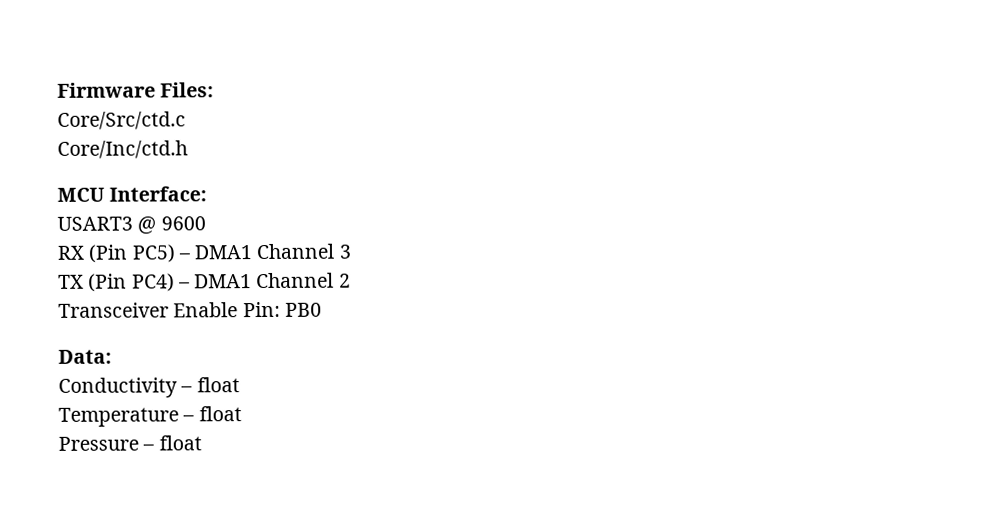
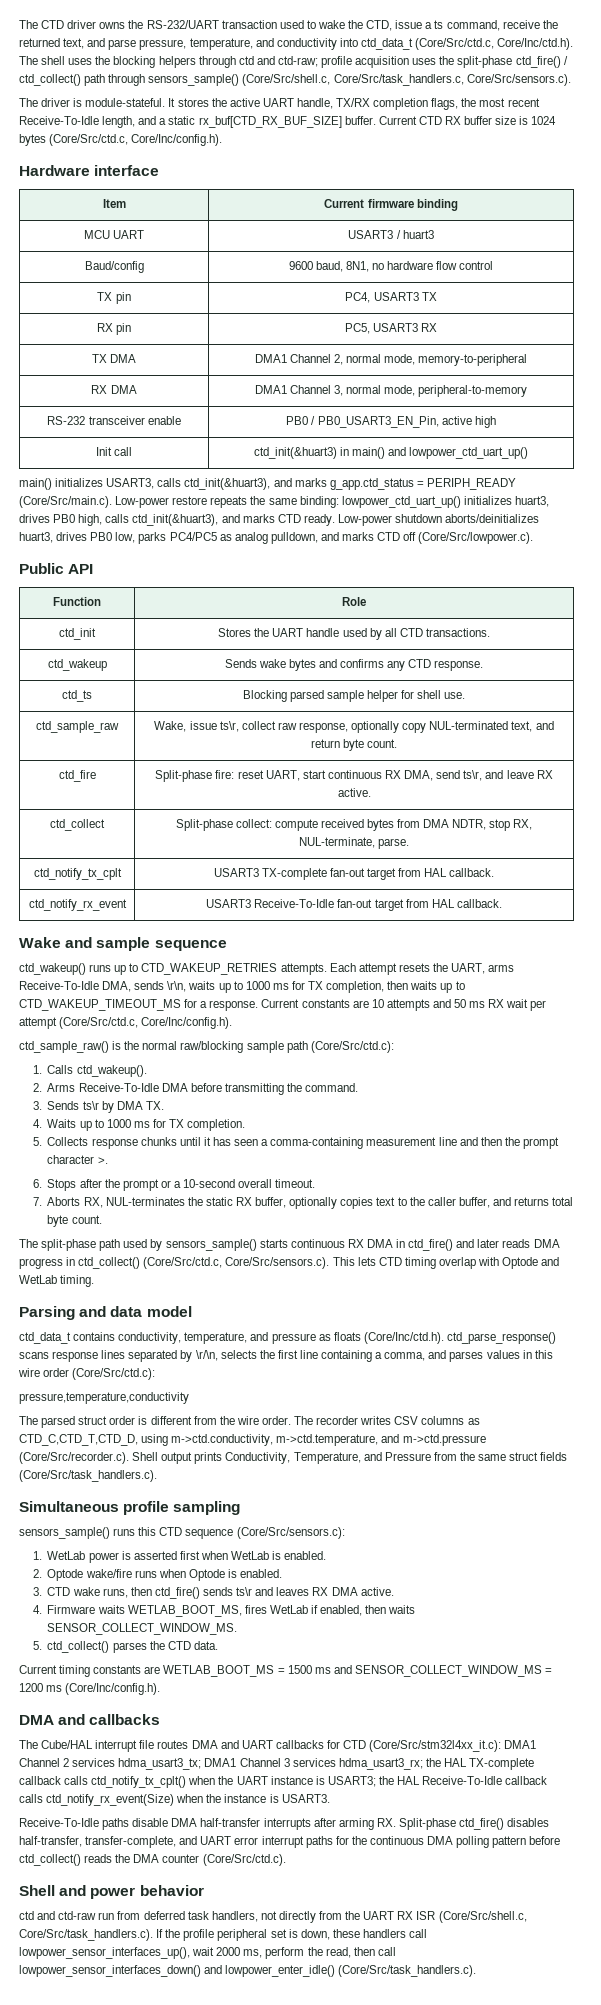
- Firmware Files:
- Core/Src/ctd.c
- Core/Inc/ctd.h
- MCU Interface:
- USART3 @ 9600
- RX (Pin PC5) – DMA1 Channel 3
- TX (Pin PC4) – DMA1 Channel 2
- Transceiver Enable Pin: PB0
- Data:
- Conductivity – float
- Temperature – float
- Pressure – float
+ The CTD driver owns the RS-232/UART transaction used to wake the CTD, issue a ts command, receive the returned text, and parse pressure, temperature, and conductivity into ctd_data_t (Core/Src/ctd.c, Core/Inc/ctd.h). The shell uses the blocking helpers through ctd and ctd-raw; profile acquisition uses the split-phase ctd_fire() / ctd_collect() path through sensors_sample() (Core/Src/shell.c, Core/Src/task_handlers.c, Core/Src/sensors.c).
+ The driver is module-stateful. It stores the active UART handle, TX/RX completion flags, the most recent Receive-To-Idle length, and a static rx_buf[CTD_RX_BUF_SIZE] buffer. Current CTD RX buffer size is 1024 bytes (Core/Src/ctd.c, Core/Inc/config.h).
+ Hardware interface
+ Item | Current firmware binding
+ MCU UART | USART3 / huart3
+ Baud/config | 9600 baud, 8N1, no hardware flow control
+ TX pin | PC4, USART3 TX
+ RX pin | PC5, USART3 RX
+ TX DMA | DMA1 Channel 2, normal mode, memory-to-peripheral
+ RX DMA | DMA1 Channel 3, normal mode, peripheral-to-memory
+ RS-232 transceiver enable | PB0 / PB0_USART3_EN_Pin, active high
+ Init call | ctd_init(&huart3) in main() and lowpower_ctd_uart_up()
+ main() initializes USART3, calls ctd_init(&huart3), and marks g_app.ctd_status = PERIPH_READY (Core/Src/main.c). Low-power restore repeats the same binding: lowpower_ctd_uart_up() initializes huart3, drives PB0 high, calls ctd_init(&huart3), and marks CTD ready. Low-power shutdown aborts/deinitializes huart3, drives PB0 low, parks PC4/PC5 as analog pulldown, and marks CTD off (Core/Src/lowpower.c).
+ Public API
+ Function | Role
+ ctd_init | Stores the UART handle used by all CTD transactions.
+ ctd_wakeup | Sends wake bytes and confirms any CTD response.
+ ctd_ts | Blocking parsed sample helper for shell use.
+ ctd_sample_raw | Wake, issue ts\r, collect raw response, optionally copy NUL-terminated text, and return byte count.
+ ctd_fire | Split-phase fire: reset UART, start continuous RX DMA, send ts\r, and leave RX active.
+ ctd_collect | Split-phase collect: compute received bytes from DMA NDTR, stop RX, NUL-terminate, parse.
+ ctd_notify_tx_cplt | USART3 TX-complete fan-out target from HAL callback.
+ ctd_notify_rx_event | USART3 Receive-To-Idle fan-out target from HAL callback.
+ Wake and sample sequence
+ ctd_wakeup() runs up to CTD_WAKEUP_RETRIES attempts. Each attempt resets the UART, arms Receive-To-Idle DMA, sends \r\n, waits up to 1000 ms for TX completion, then waits up to CTD_WAKEUP_TIMEOUT_MS for a response. Current constants are 10 attempts and 50 ms RX wait per attempt (Core/Src/ctd.c, Core/Inc/config.h).
+ ctd_sample_raw() is the normal raw/blocking sample path (Core/Src/ctd.c):
+ 1. Calls ctd_wakeup().
+ 2. Arms Receive-To-Idle DMA before transmitting the command.
+ 3. Sends ts\r by DMA TX.
+ 4. Waits up to 1000 ms for TX completion.
+ 5. Collects response chunks until it has seen a comma-containing measurement line and then the prompt character >.
+ 6. Stops after the prompt or a 10-second overall timeout.
+ 7. Aborts RX, NUL-terminates the static RX buffer, optionally copies text to the caller buffer, and returns total byte count.
+ The split-phase path used by sensors_sample() starts continuous RX DMA in ctd_fire() and later reads DMA progress in ctd_collect() (Core/Src/ctd.c, Core/Src/sensors.c). This lets CTD timing overlap with Optode and WetLab timing.
+ Parsing and data model
+ ctd_data_t contains conductivity, temperature, and pressure as floats (Core/Inc/ctd.h). ctd_parse_response() scans response lines separated by \r/\n, selects the first line containing a comma, and parses values in this wire order (Core/Src/ctd.c):
+ pressure,temperature,conductivity
+ The parsed struct order is different from the wire order. The recorder writes CSV columns as CTD_C,CTD_T,CTD_D, using m->ctd.conductivity, m->ctd.temperature, and m->ctd.pressure (Core/Src/recorder.c). Shell output prints Conductivity, Temperature, and Pressure from the same struct fields (Core/Src/task_handlers.c).
+ Simultaneous profile sampling
+ sensors_sample() runs this CTD sequence (Core/Src/sensors.c):
+ 1. WetLab power is asserted first when WetLab is enabled.
+ 2. Optode wake/fire runs when Optode is enabled.
+ 3. CTD wake runs, then ctd_fire() sends ts\r and leaves RX DMA active.
+ 4. Firmware waits WETLAB_BOOT_MS, fires WetLab if enabled, then waits SENSOR_COLLECT_WINDOW_MS.
+ 5. ctd_collect() parses the CTD data.
+ Current timing constants are WETLAB_BOOT_MS = 1500 ms and SENSOR_COLLECT_WINDOW_MS = 1200 ms (Core/Inc/config.h).
+ DMA and callbacks
+ The Cube/HAL interrupt file routes DMA and UART callbacks for CTD (Core/Src/stm32l4xx_it.c): DMA1 Channel 2 services hdma_usart3_tx; DMA1 Channel 3 services hdma_usart3_rx; the HAL TX-complete callback calls ctd_notify_tx_cplt() when the UART instance is USART3; the HAL Receive-To-Idle callback calls ctd_notify_rx_event(Size) when the instance is USART3.
+ Receive-To-Idle paths disable DMA half-transfer interrupts after arming RX. Split-phase ctd_fire() disables half-transfer, transfer-complete, and UART error interrupt paths for the continuous DMA polling pattern before ctd_collect() reads the DMA counter (Core/Src/ctd.c).
+ Shell and power behavior
+ ctd and ctd-raw run from deferred task handlers, not directly from the UART RX ISR (Core/Src/shell.c, Core/Src/task_handlers.c). If the profile peripheral set is down, these handlers call lowpower_sensor_interfaces_up(), wait 2000 ms, perform the read, then call lowpower_sensor_interfaces_down() and lowpower_enter_idle() (Core/Src/task_handlers.c).

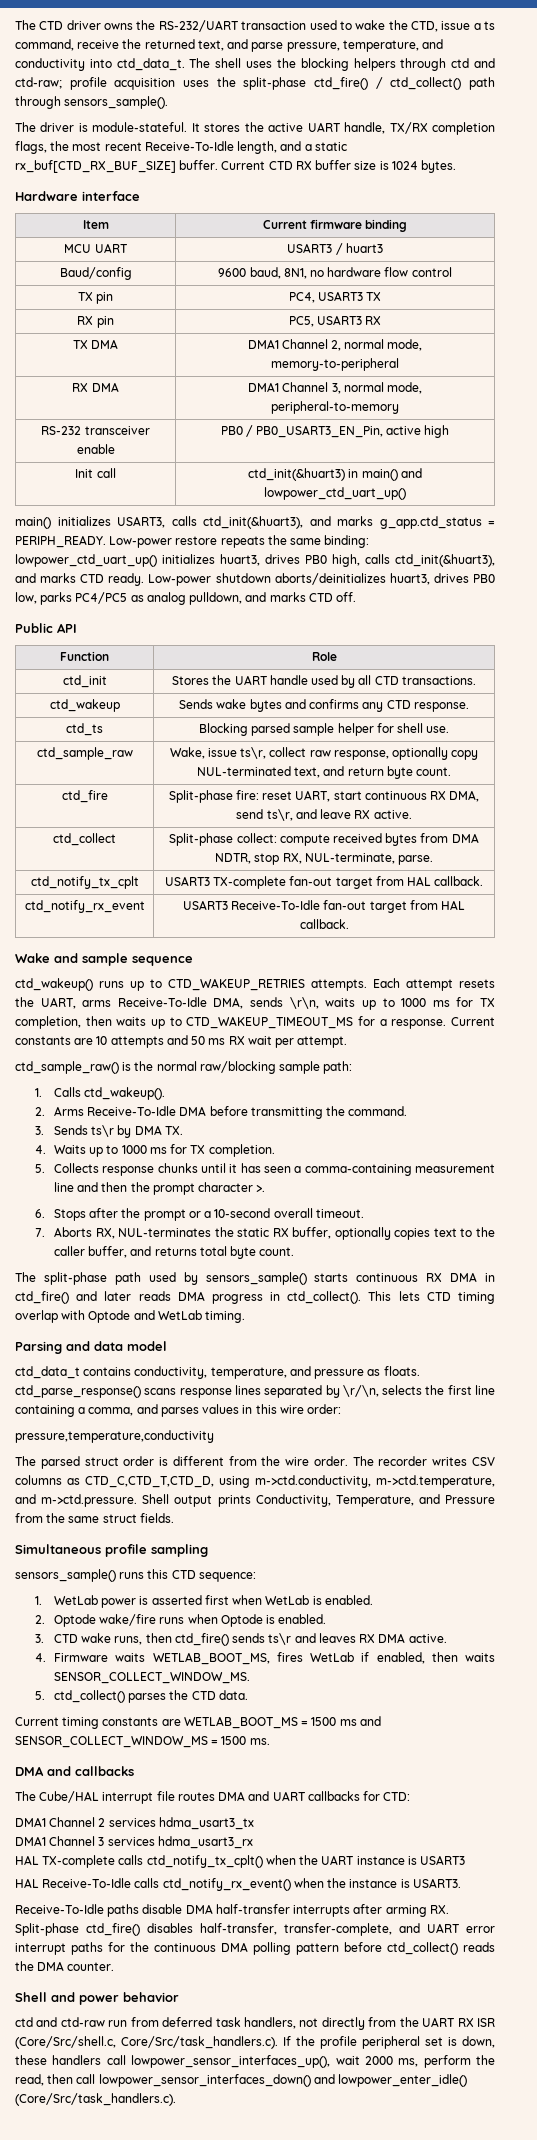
- The CTD driver owns the RS-232/UART transaction used to wake the CTD, issue a ts command, receive the returned text, and parse pressure, temperature, and conductivity into ctd_data_t (Core/Src/ctd.c, Core/Inc/ctd.h). The shell uses the blocking helpers through ctd and ctd-raw; profile acquisition uses the split-phase ctd_fire() / ctd_collect() path through sensors_sample() (Core/Src/shell.c, Core/Src/task_handlers.c, Core/Src/sensors.c).
+ The CTD driver owns the RS-232/UART transaction used to wake the CTD, issue a ts command, receive the returned text, and parse pressure, temperature, and conductivity into ctd_data_t. The shell uses the blocking helpers through ctd and ctd-raw; profile acquisition uses the split-phase ctd_fire() / ctd_collect() path through sensors_sample().
- Current CTD RX buffer size is 1024 bytes (Core/Src/ctd.c, Core/Inc/config.h).
+ Current CTD RX buffer size is 1024 bytes.
- main() initializes USART3, calls ctd_init(&huart3), and marks g_app.ctd_status = PERIPH_READY (Core/Src/main.c). Low-power restore repeats the same binding: lowpower_ctd_uart_up() initializes huart3, drives PB0 high, calls ctd_init(&huart3), and marks CTD ready.
+ main() initializes USART3, calls ctd_init(&huart3), and marks g_app.ctd_status = PERIPH_READY. Low-power restore repeats the same binding: lowpower_ctd_uart_up() initializes huart3, drives PB0 high, calls ctd_init(&huart3), and marks CTD ready.
- Low-power shutdown aborts/deinitializes huart3, drives PB0 low, parks PC4/PC5 as analog pulldown, and marks CTD off (Core/Src/lowpower.c).
+ Low-power shutdown aborts/deinitializes huart3, drives PB0 low, parks PC4/PC5 as analog pulldown, and marks CTD off.
- Current constants are 10 attempts and 50 ms RX wait per attempt (Core/Src/ctd.c, Core/Inc/config.h).
+ Current constants are 10 attempts and 50 ms RX wait per attempt.
- ctd_sample_raw() is the normal raw/blocking sample path (Core/Src/ctd.c):
+ ctd_sample_raw() is the normal raw/blocking sample path:
- The split-phase path used by sensors_sample() starts continuous RX DMA in ctd_fire() and later reads DMA progress in ctd_collect() (Core/Src/ctd.c, Core/Src/sensors.c). This lets CTD timing overlap with Optode and WetLab timing.
+ The split-phase path used by sensors_sample() starts continuous RX DMA in ctd_fire() and later reads DMA progress in ctd_collect(). This lets CTD timing overlap with Optode and WetLab timing.
- ctd_data_t contains conductivity, temperature, and pressure as floats (Core/Inc/ctd.h). ctd_parse_response() scans response lines separated by \r/\n, selects the first line containing a comma, and parses values in this wire order (Core/Src/ctd.c):
+ ctd_data_t contains conductivity, temperature, and pressure as floats. ctd_parse_response() scans response lines separated by \r/\n, selects the first line containing a comma, and parses values in this wire order:
- The recorder writes CSV columns as CTD_C,CTD_T,CTD_D, using m->ctd.conductivity, m->ctd.temperature, and m->ctd.pressure (Core/Src/recorder.c). Shell output prints Conductivity, Temperature, and Pressure from the same struct fields (Core/Src/task_handlers.c).
+ The recorder writes CSV columns as CTD_C,CTD_T,CTD_D, using m->ctd.conductivity, m->ctd.temperature, and m->ctd.pressure. Shell output prints Conductivity, Temperature, and Pressure from the same struct fields.
- sensors_sample() runs this CTD sequence (Core/Src/sensors.c):
+ sensors_sample() runs this CTD sequence:
- Current timing constants are WETLAB_BOOT_MS = 1500 ms and SENSOR_COLLECT_WINDOW_MS = 1200 ms (Core/Inc/config.h).
+ Current timing constants are WETLAB_BOOT_MS = 1500 ms and SENSOR_COLLECT_WINDOW_MS = 1500 ms.
- The Cube/HAL interrupt file routes DMA and UART callbacks for CTD (Core/Src/stm32l4xx_it.c): DMA1 Channel 2 services hdma_usart3_tx; DMA1 Channel 3 services hdma_usart3_rx; the HAL TX-complete callback calls ctd_notify_tx_cplt() when the UART instance is USART3; the HAL Receive-To-Idle callback calls ctd_notify_rx_event(Size) when the instance is USART3.
+ The Cube/HAL interrupt file routes DMA and UART callbacks for CTD:
+ DMA1 Channel 2 services hdma_usart3_tx
+ DMA1 Channel 3 services hdma_usart3_rx
+ HAL TX-complete calls ctd_notify_tx_cplt() when the UART instance is USART3
+ HAL Receive-To-Idle calls ctd_notify_rx_event() when the instance is USART3.
- Receive-To-Idle paths disable DMA half-transfer interrupts after arming RX. Split-phase ctd_fire() disables half-transfer, transfer-complete, and UART error interrupt paths for the continuous DMA polling pattern before ctd_collect() reads the DMA counter (Core/Src/ctd.c).
+ Receive-To-Idle paths disable DMA half-transfer interrupts after arming RX. Split-phase ctd_fire() disables half-transfer, transfer-complete, and UART error interrupt paths for the continuous DMA polling pattern before ctd_collect() reads the DMA counter.

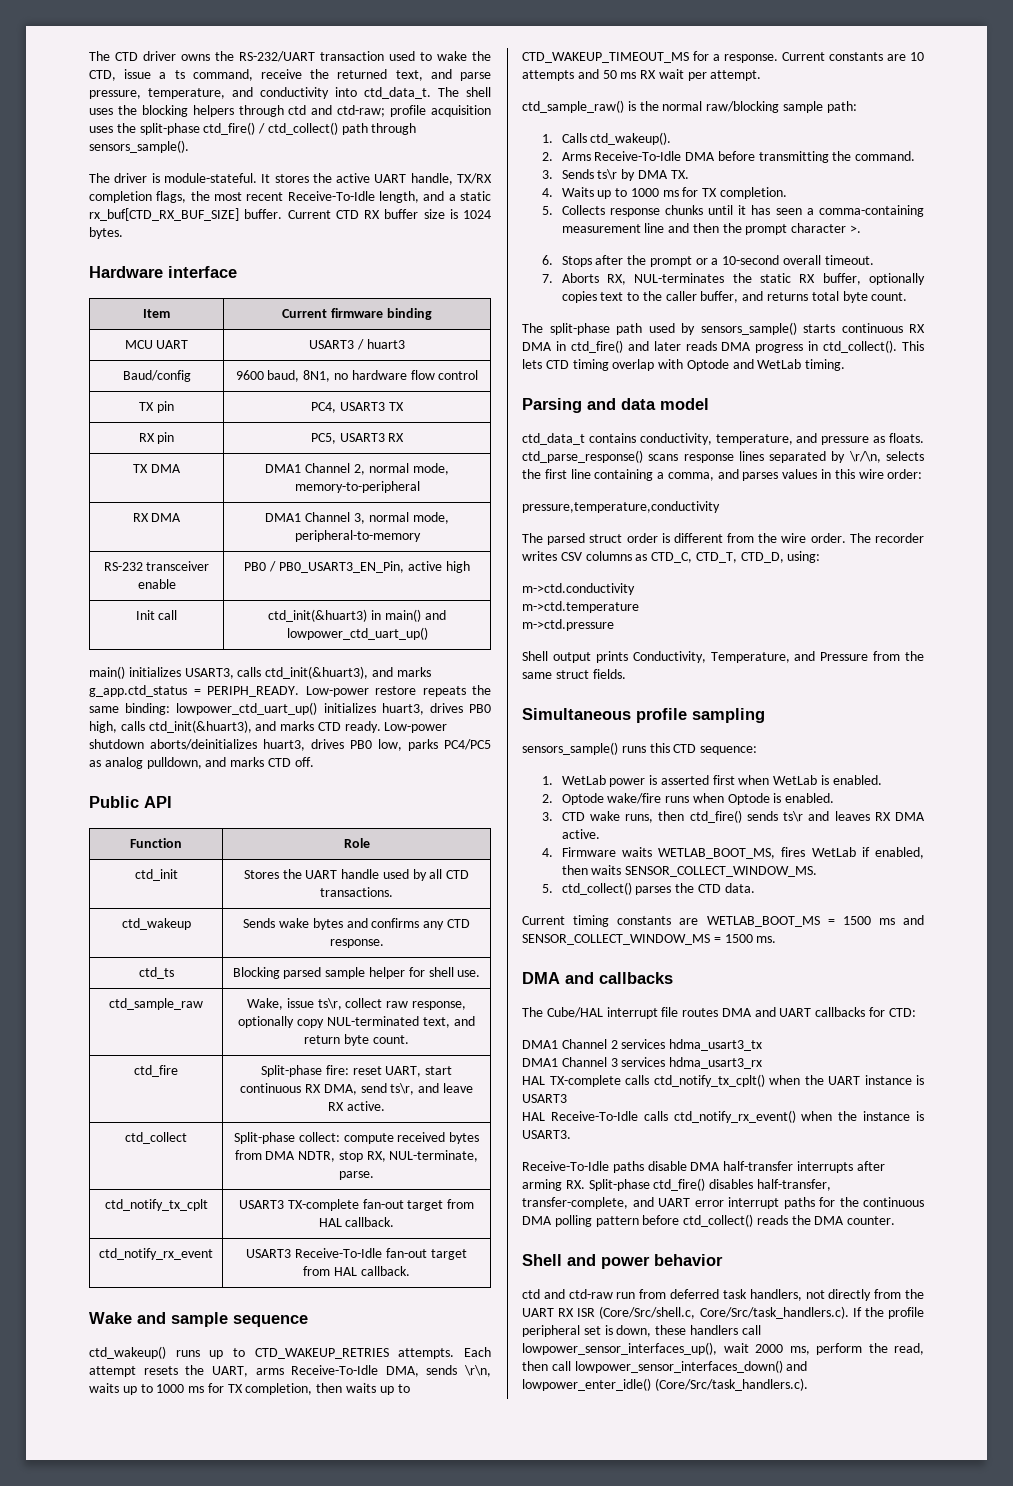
- The recorder writes CSV columns as CTD_C,CTD_T,CTD_D, using m->ctd.conductivity, m->ctd.temperature, and m->ctd.pressure. Shell output prints Conductivity, Temperature, and Pressure from the same struct fields.
+ The recorder writes CSV columns as CTD_C, CTD_T, CTD_D, using:
+ m->ctd.conductivity
+ m->ctd.temperature
+ m->ctd.pressure
+ Shell output prints Conductivity, Temperature, and Pressure from the same struct fields.

